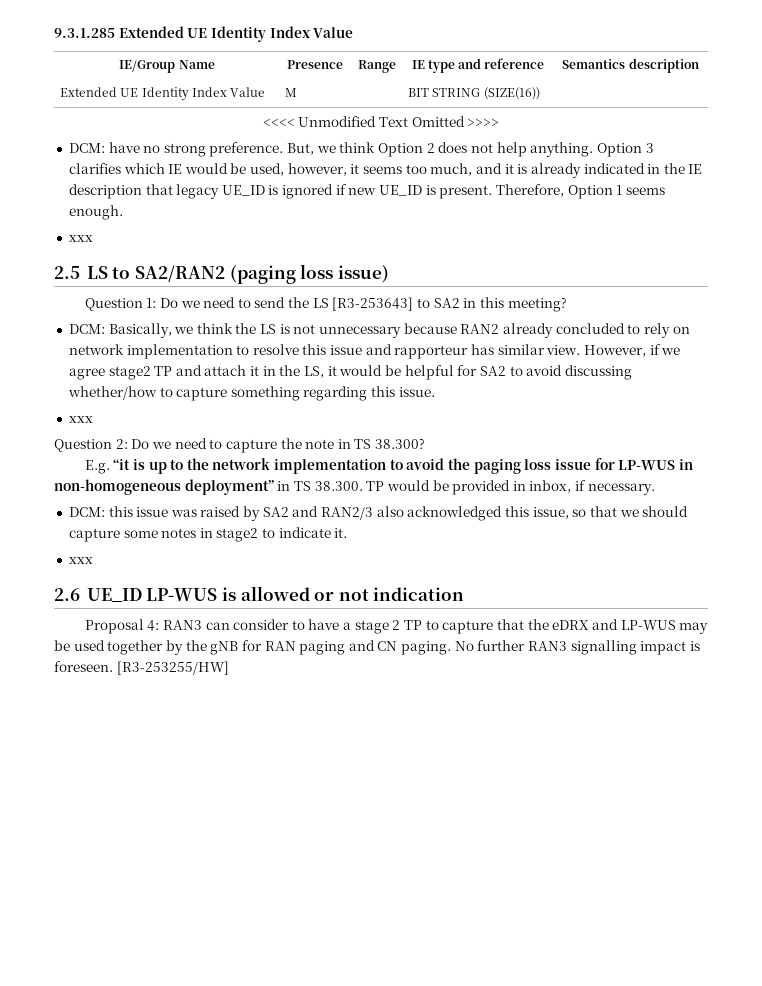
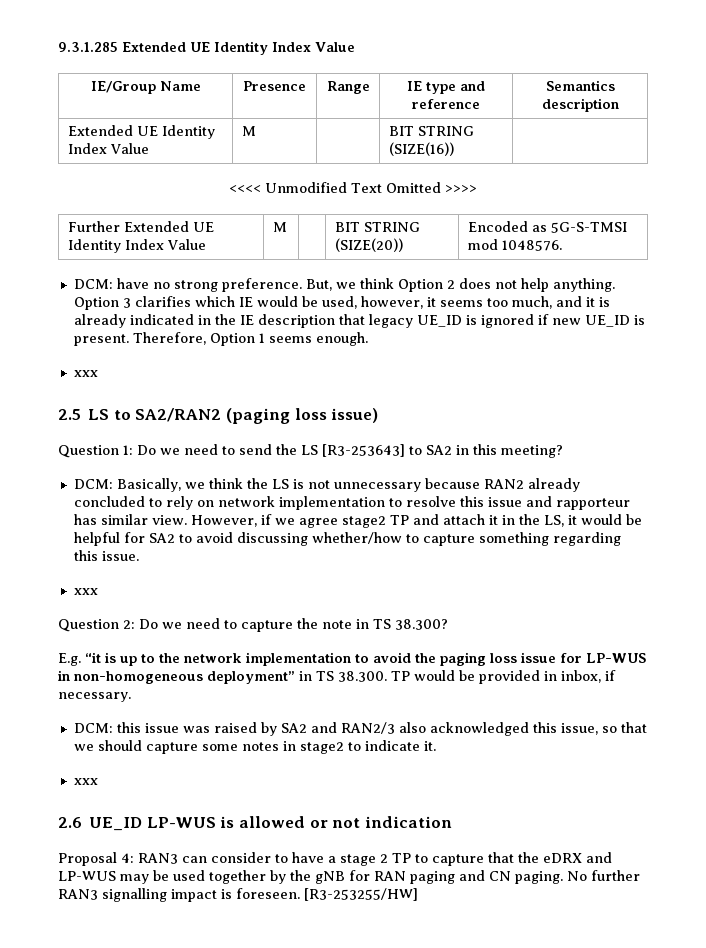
+ Further Extended UE Identity Index Value | M | | BIT STRING (SIZE(20)) | Encoded as 5G-S-TMSI mod 1048576.

